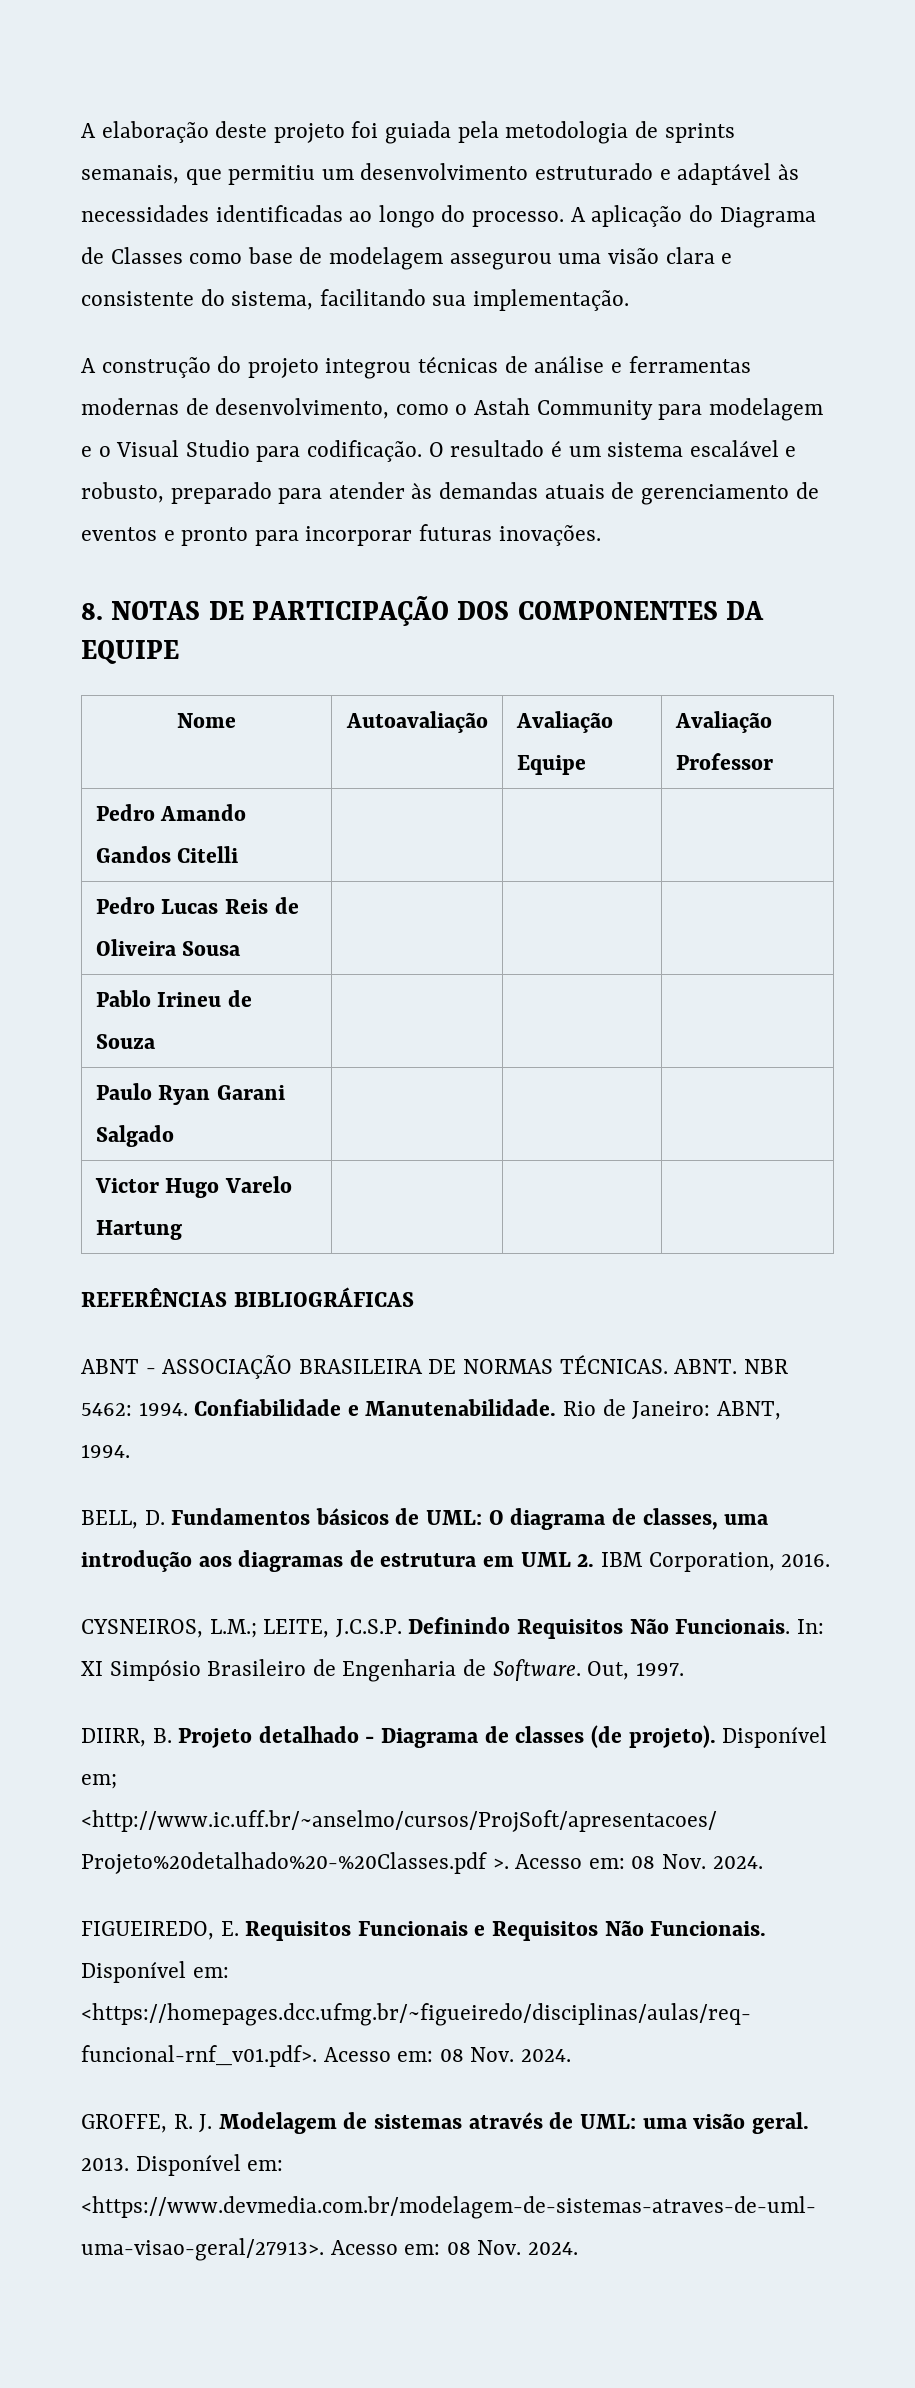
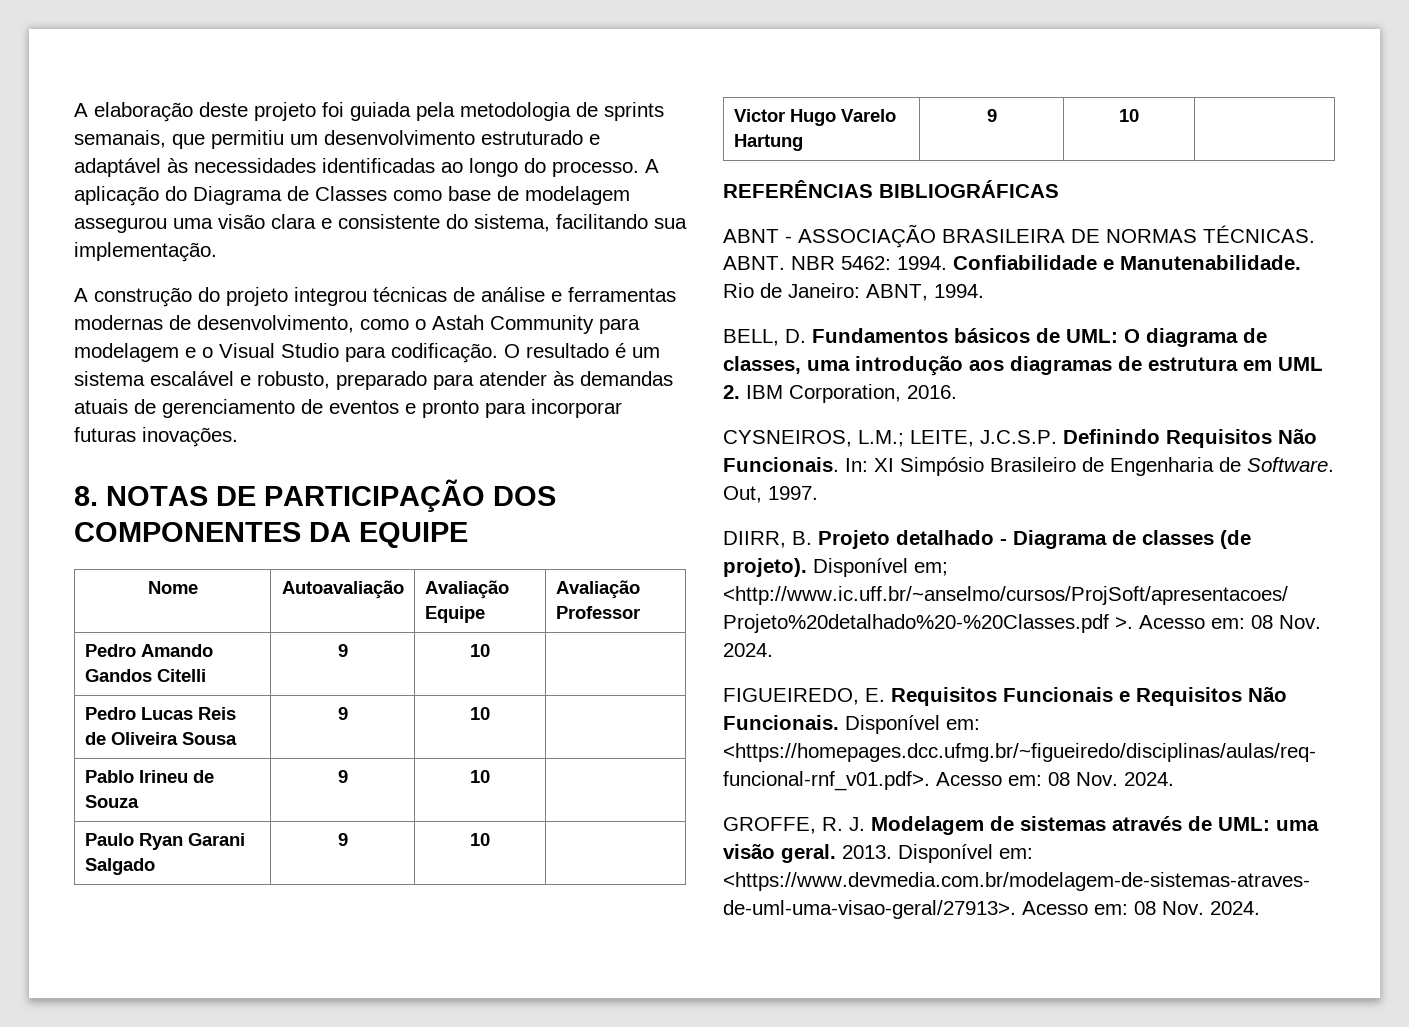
- Pedro Amando Gandos Citelli | | |
+ Pedro Amando Gandos Citelli | 9 | 10 |
- Pedro Lucas Reis de Oliveira Sousa | | |
+ Pedro Lucas Reis de Oliveira Sousa | 9 | 10 |
- Pablo Irineu de Souza | | |
+ Pablo Irineu de Souza | 9 | 10 |
- Paulo Ryan Garani Salgado | | |
+ Paulo Ryan Garani Salgado | 9 | 10 |
- Victor Hugo Varelo Hartung | | |
+ Victor Hugo Varelo Hartung | 9 | 10 |

